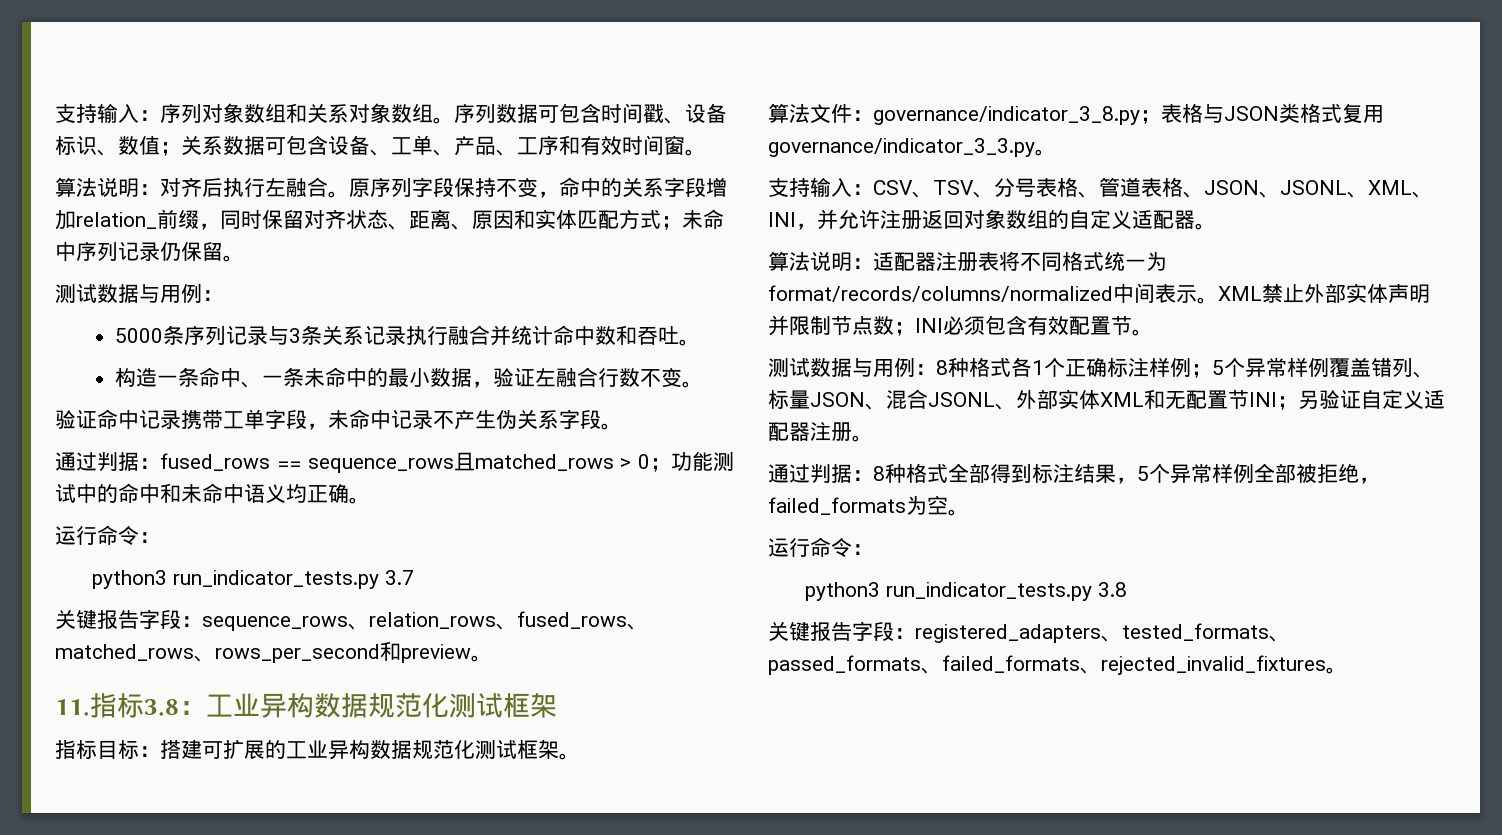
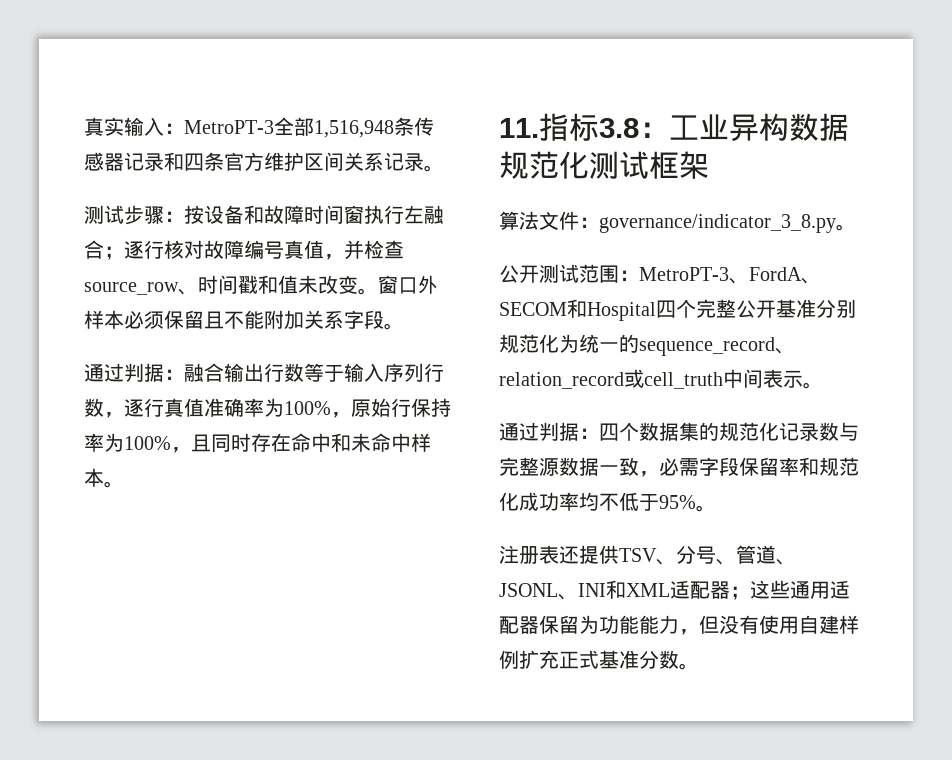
- 支持输入：序列对象数组和关系对象数组。序列数据可包含时间戳、设备标识、数值；关系数据可包含设备、工单、产品、工序和有效时间窗。
- 算法说明：对齐后执行左融合。原序列字段保持不变，命中的关系字段增加relation_前缀，同时保留对齐状态、距离、原因和实体匹配方式；未命中序列记录仍保留。
- 测试数据与用例：
- 5000条序列记录与3条关系记录执行融合并统计命中数和吞吐。
- 构造一条命中、一条未命中的最小数据，验证左融合行数不变。
- 验证命中记录携带工单字段，未命中记录不产生伪关系字段。
+ 真实输入：MetroPT-3全部1,516,948条传感器记录和四条官方维护区间关系记录。
+ 测试步骤：按设备和故障时间窗执行左融合；逐行核对故障编号真值，并检查source_row、时间戳和值未改变。窗口外样本必须保留且不能附加关系字段。
- 通过判据：fused_rows == sequence_rows且matched_rows > 0；功能测试中的命中和未命中语义均正确。
- 运行命令：
- python3 run_indicator_tests.py 3.7
- 关键报告字段：sequence_rows、relation_rows、fused_rows、matched_rows、rows_per_second和preview。
+ 通过判据：融合输出行数等于输入序列行数，逐行真值准确率为100%，原始行保持率为100%，且同时存在命中和未命中样本。
- 指标目标：搭建可扩展的工业异构数据规范化测试框架。
- 算法文件：governance/indicator_3_8.py；表格与JSON类格式复用governance/indicator_3_3.py。
- 支持输入：CSV、TSV、分号表格、管道表格、JSON、JSONL、XML、INI，并允许注册返回对象数组的自定义适配器。
- 算法说明：适配器注册表将不同格式统一为format/records/columns/normalized中间表示。XML禁止外部实体声明并限制节点数；INI必须包含有效配置节。
- 测试数据与用例：8种格式各1个正确标注样例；5个异常样例覆盖错列、标量JSON、混合JSONL、外部实体XML和无配置节INI；另验证自定义适配器注册。
- 通过判据：8种格式全部得到标注结果，5个异常样例全部被拒绝，failed_formats为空。
- 运行命令：
- python3 run_indicator_tests.py 3.8
- 关键报告字段：registered_adapters、tested_formats、passed_formats、failed_formats、rejected_invalid_fixtures。
+ 算法文件：governance/indicator_3_8.py。
+ 公开测试范围：MetroPT-3、FordA、SECOM和Hospital四个完整公开基准分别规范化为统一的sequence_record、relation_record或cell_truth中间表示。
+ 通过判据：四个数据集的规范化记录数与完整源数据一致，必需字段保留率和规范化成功率均不低于95%。
+ 注册表还提供TSV、分号、管道、JSONL、INI和XML适配器；这些通用适配器保留为功能能力，但没有使用自建样例扩充正式基准分数。

